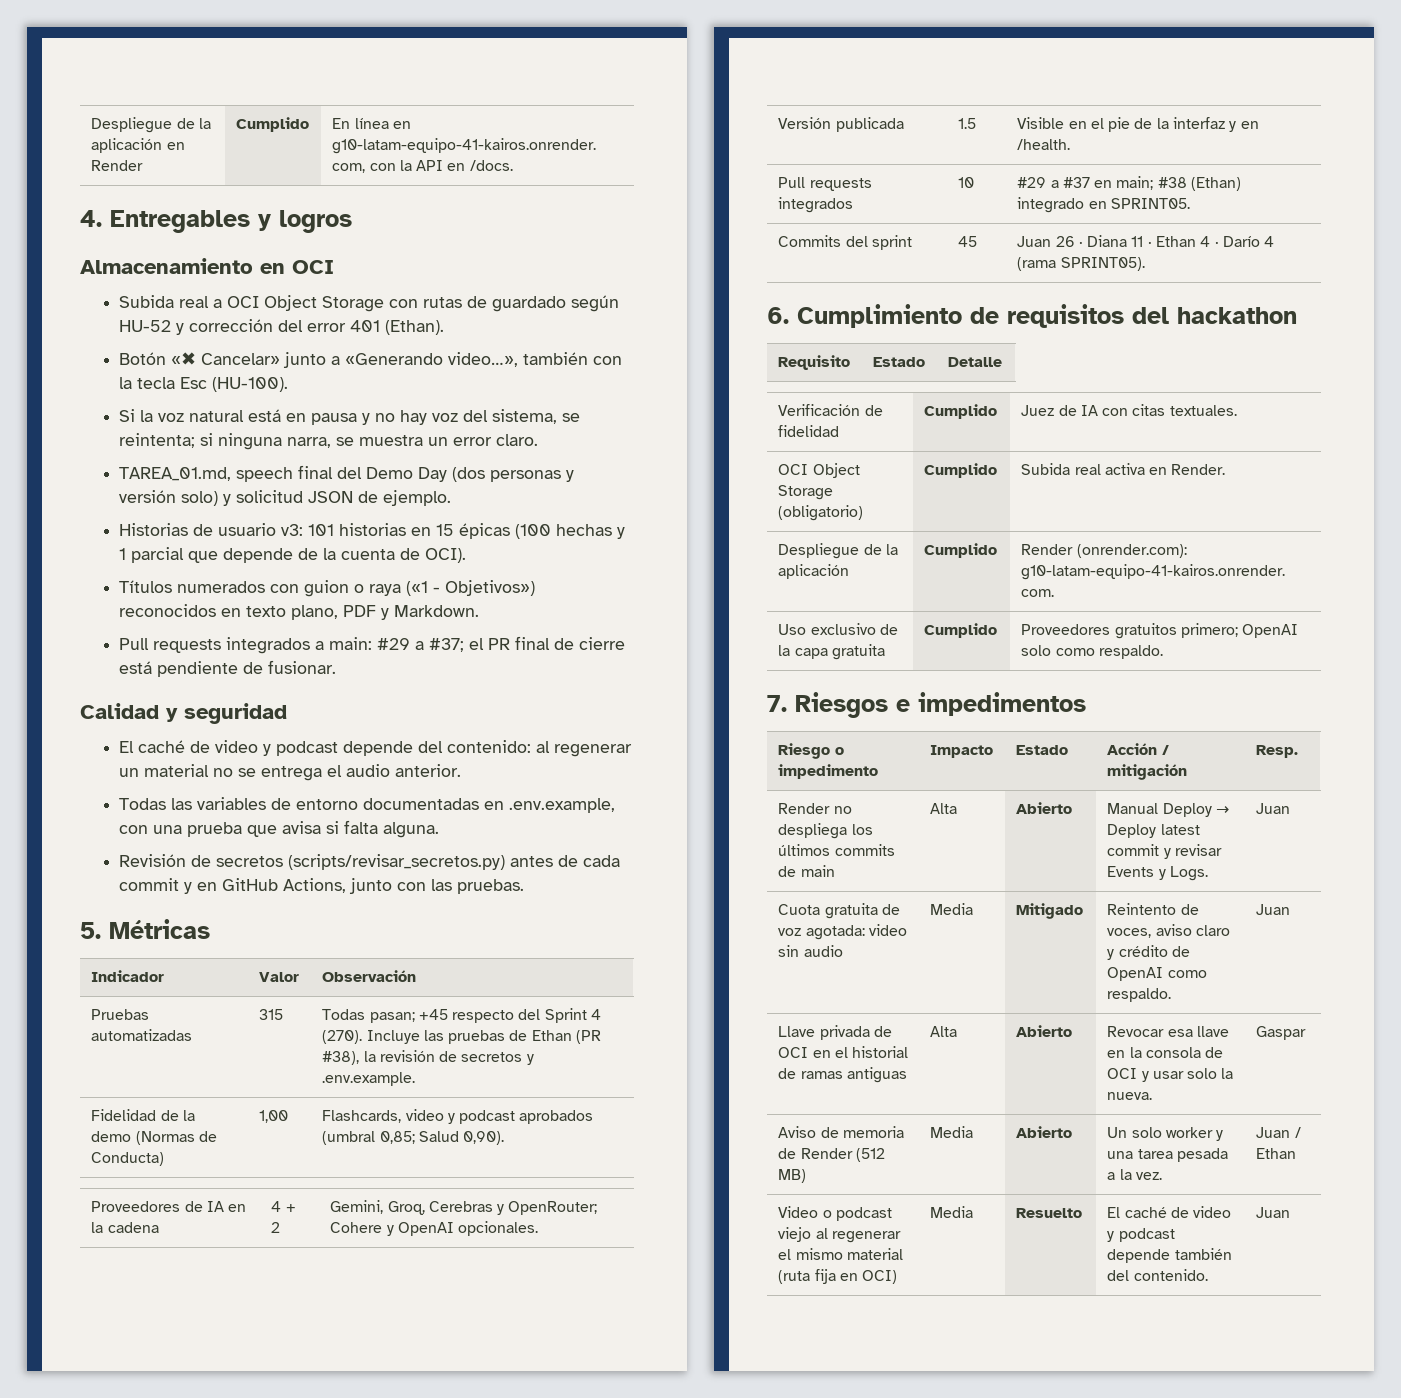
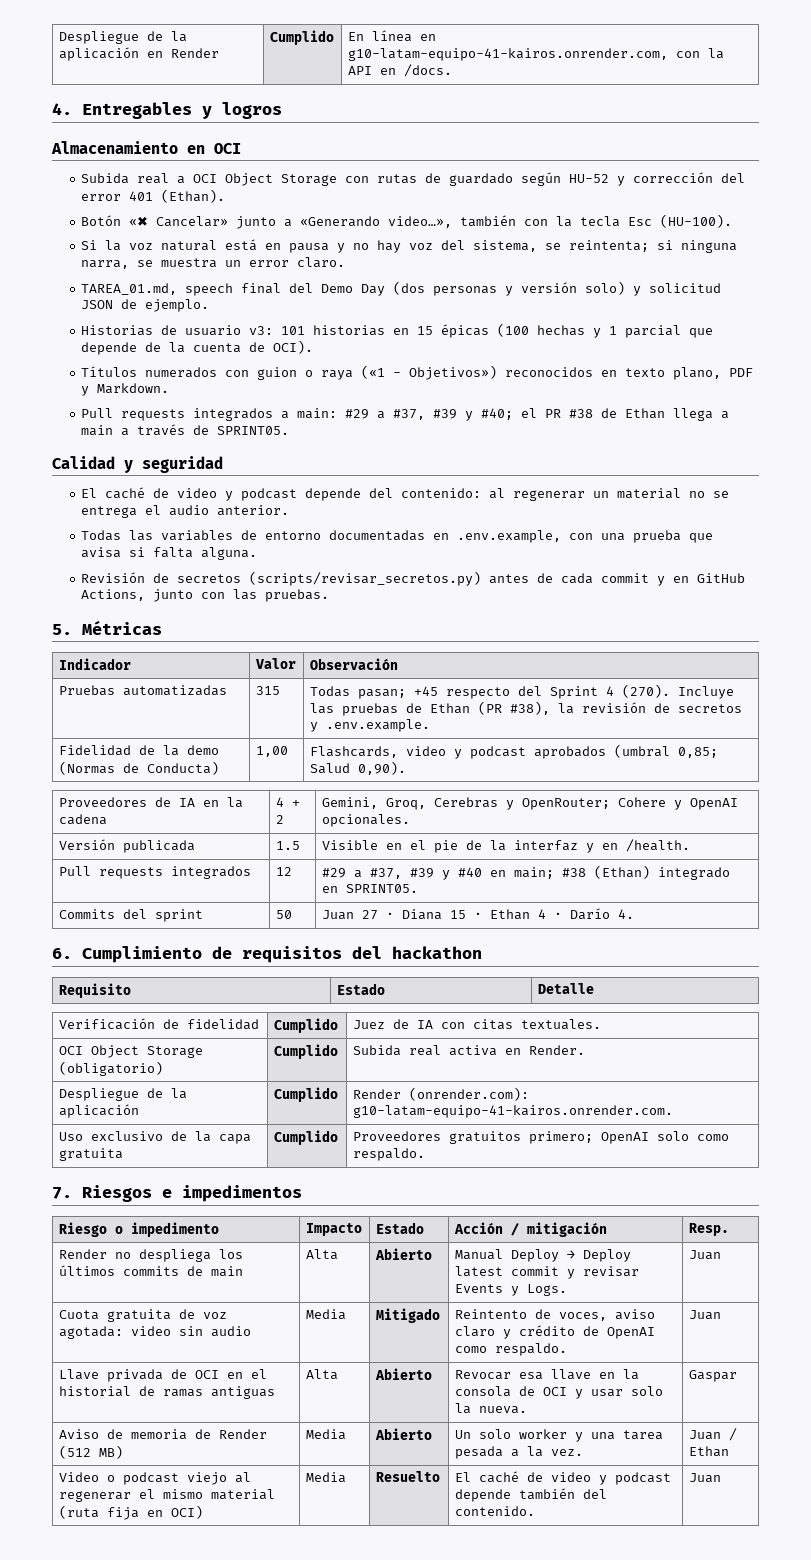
- Pull requests integrados a main: #29 a #37; el PR final de cierre está pendiente de fusionar.
+ Pull requests integrados a main: #29 a #37, #39 y #40; el PR #38 de Ethan llega a main a través de SPRINT05.
- Pull requests integrados | 10 | #29 a #37 en main; #38 (Ethan) integrado en SPRINT05.
+ Pull requests integrados | 12 | #29 a #37, #39 y #40 en main; #38 (Ethan) integrado en SPRINT05.
- Commits del sprint | 45 | Juan 26 · Diana 11 · Ethan 4 · Darío 4 (rama SPRINT05).
+ Commits del sprint | 50 | Juan 27 · Diana 15 · Ethan 4 · Darío 4.

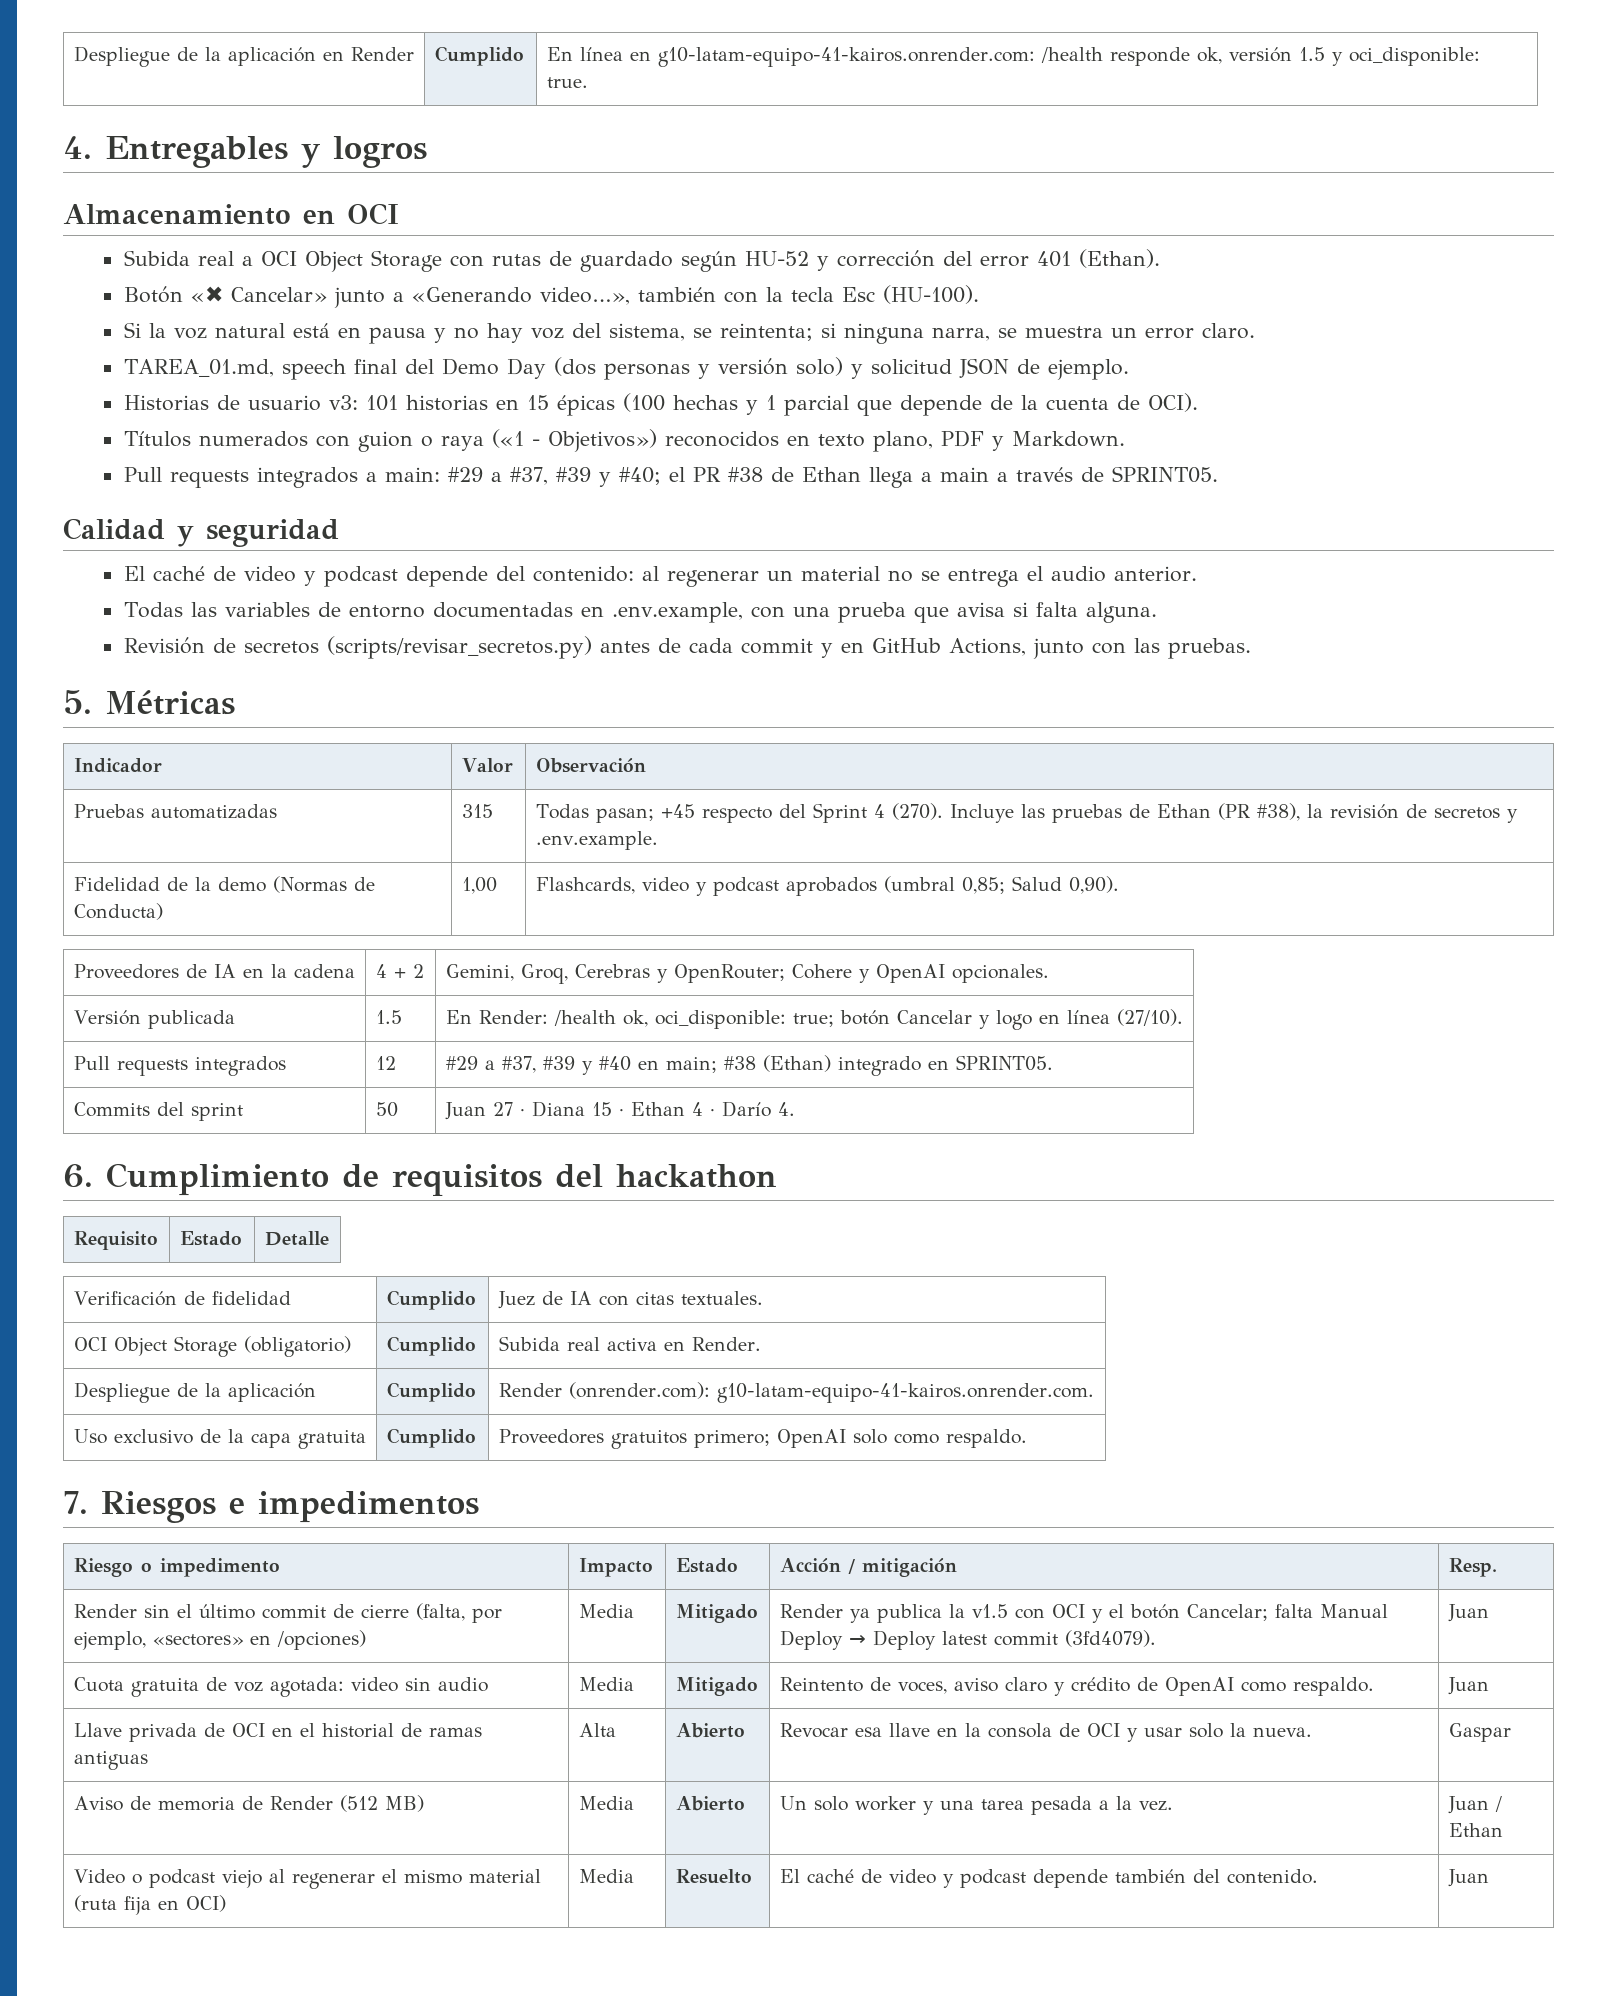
- Despliegue de la aplicación en Render | Cumplido | En línea en g10-latam-equipo-41-kairos.onrender.com, con la API en /docs.
+ Despliegue de la aplicación en Render | Cumplido | En línea en g10-latam-equipo-41-kairos.onrender.com: /health responde ok, versión 1.5 y oci_disponible: true.
- Versión publicada | 1.5 | Visible en el pie de la interfaz y en /health.
+ Versión publicada | 1.5 | En Render: /health ok, oci_disponible: true; botón Cancelar y logo en línea (27/10).
- Render no despliega los últimos commits de main | Alta | Abierto | Manual Deploy → Deploy latest commit y revisar Events y Logs. | Juan
+ Render sin el último commit de cierre (falta, por ejemplo, «sectores» en /opciones) | Media | Mitigado | Render ya publica la v1.5 con OCI y el botón Cancelar; falta Manual Deploy → Deploy latest commit (3fd4079). | Juan

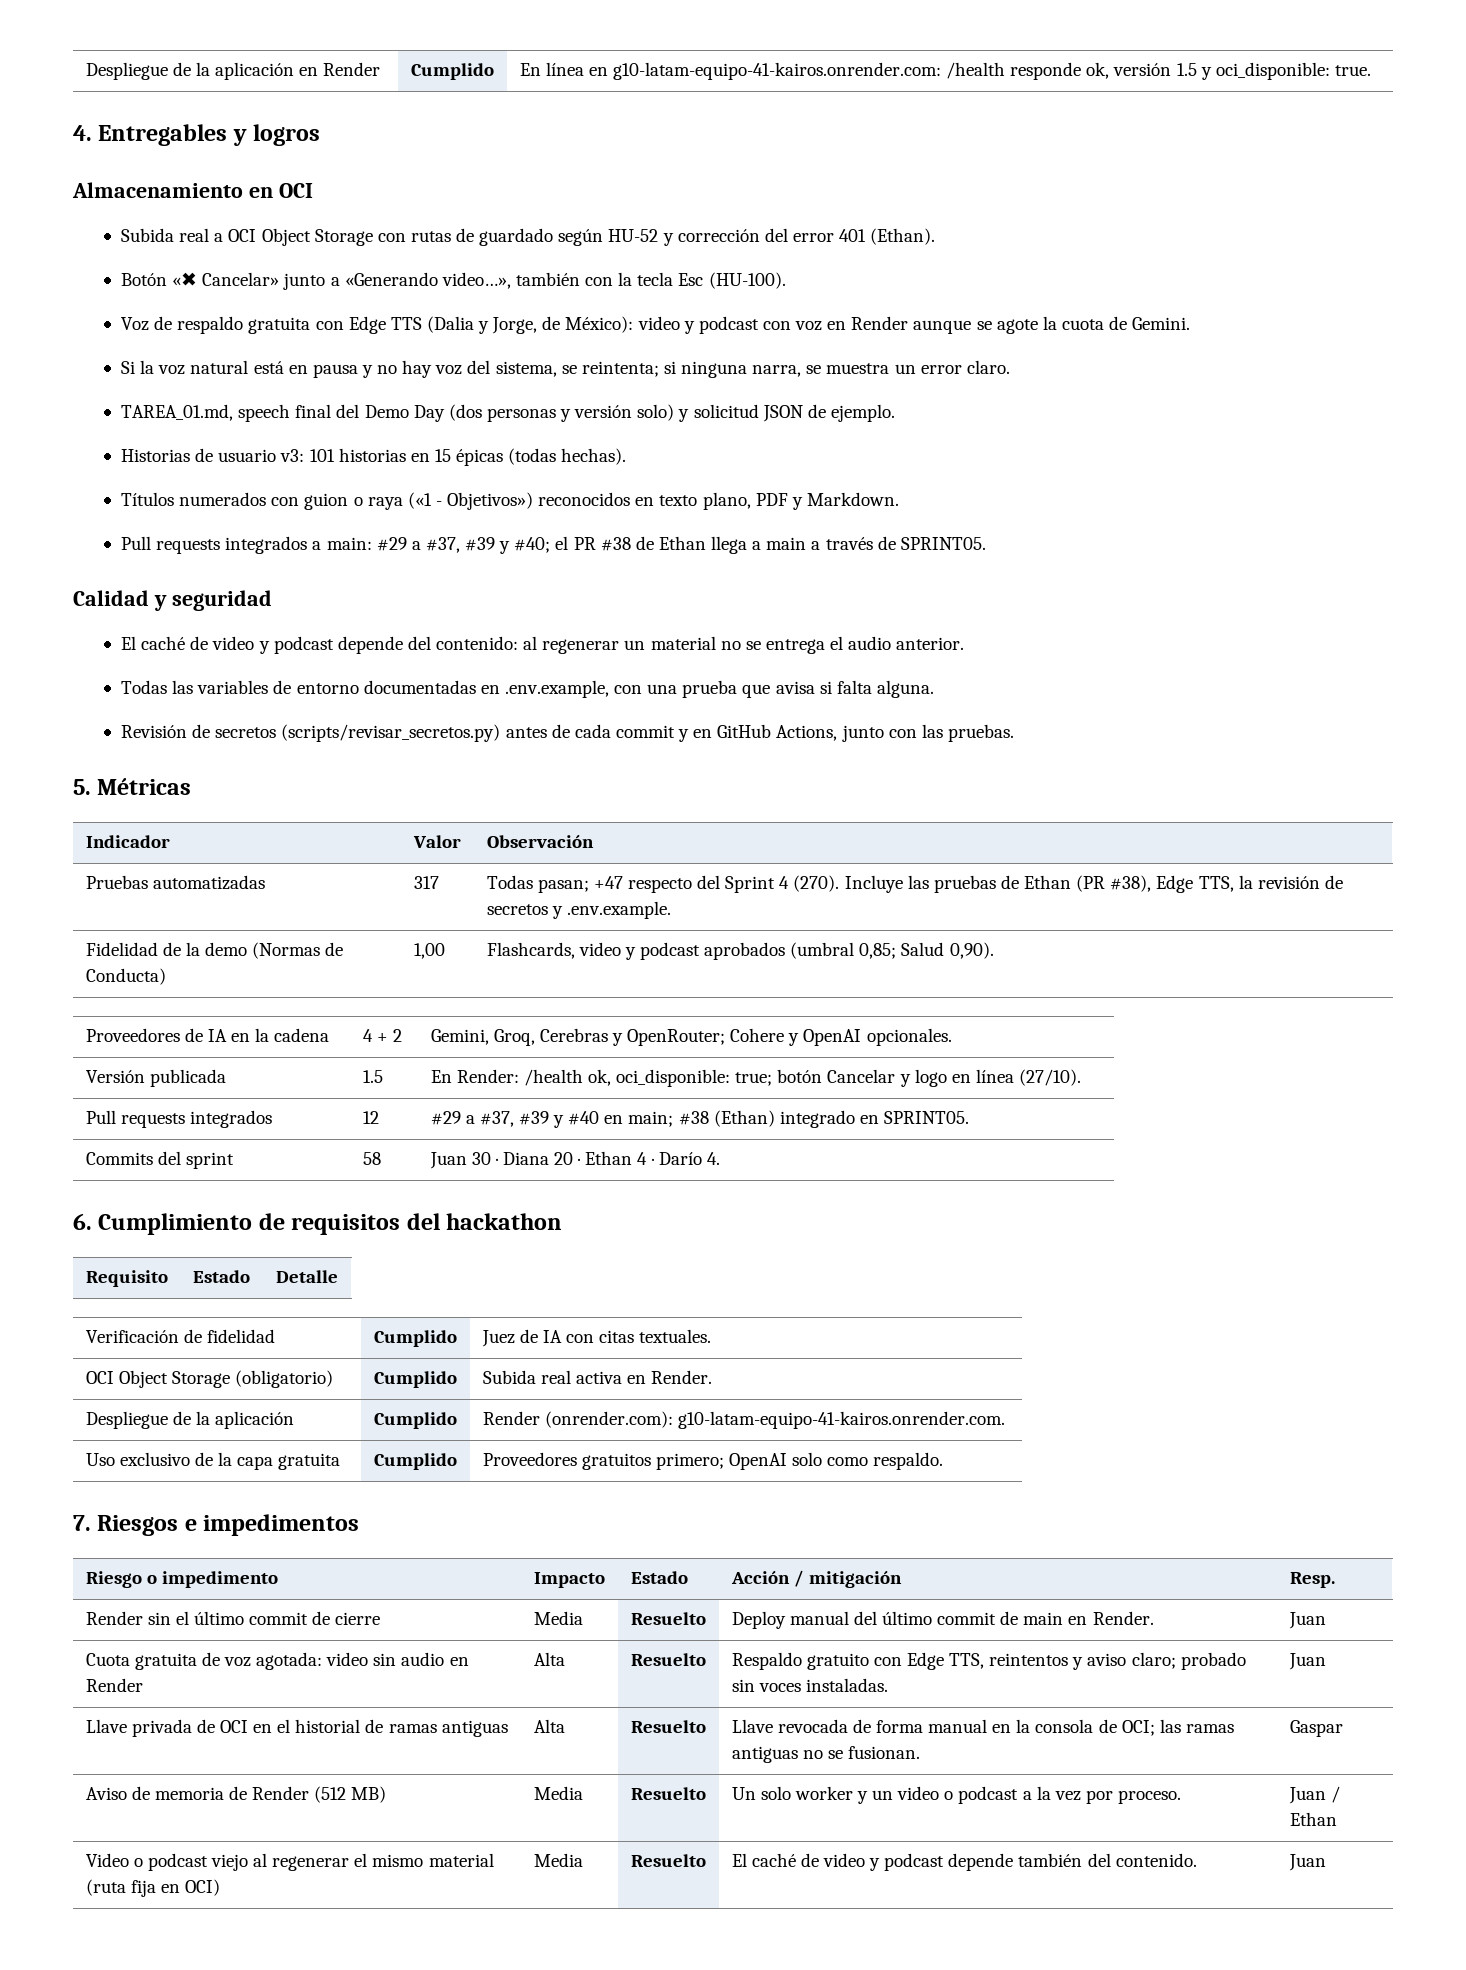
+ Voz de respaldo gratuita con Edge TTS (Dalia y Jorge, de México): video y podcast con voz en Render aunque se agote la cuota de Gemini.
- Historias de usuario v3: 101 historias en 15 épicas (100 hechas y 1 parcial que depende de la cuenta de OCI).
+ Historias de usuario v3: 101 historias en 15 épicas (todas hechas).
- Pruebas automatizadas | 315 | Todas pasan; +45 respecto del Sprint 4 (270). Incluye las pruebas de Ethan (PR #38), la revisión de secretos y .env.example.
+ Pruebas automatizadas | 317 | Todas pasan; +47 respecto del Sprint 4 (270). Incluye las pruebas de Ethan (PR #38), Edge TTS, la revisión de secretos y .env.example.
- Commits del sprint | 50 | Juan 27 · Diana 15 · Ethan 4 · Darío 4.
+ Commits del sprint | 58 | Juan 30 · Diana 20 · Ethan 4 · Darío 4.
- Render sin el último commit de cierre (falta, por ejemplo, «sectores» en /opciones) | Media | Mitigado | Render ya publica la v1.5 con OCI y el botón Cancelar; falta Manual Deploy → Deploy latest commit (3fd4079). | Juan
+ Render sin el último commit de cierre | Media | Resuelto | Deploy manual del último commit de main en Render. | Juan
- Cuota gratuita de voz agotada: video sin audio | Media | Mitigado | Reintento de voces, aviso claro y crédito de OpenAI como respaldo. | Juan
+ Cuota gratuita de voz agotada: video sin audio en Render | Alta | Resuelto | Respaldo gratuito con Edge TTS, reintentos y aviso claro; probado sin voces instaladas. | Juan
- Llave privada de OCI en el historial de ramas antiguas | Alta | Abierto | Revocar esa llave en la consola de OCI y usar solo la nueva. | Gaspar
+ Llave privada de OCI en el historial de ramas antiguas | Alta | Resuelto | Llave revocada de forma manual en la consola de OCI; las ramas antiguas no se fusionan. | Gaspar
- Aviso de memoria de Render (512 MB) | Media | Abierto | Un solo worker y una tarea pesada a la vez. | Juan / Ethan
+ Aviso de memoria de Render (512 MB) | Media | Resuelto | Un solo worker y un video o podcast a la vez por proceso. | Juan / Ethan

